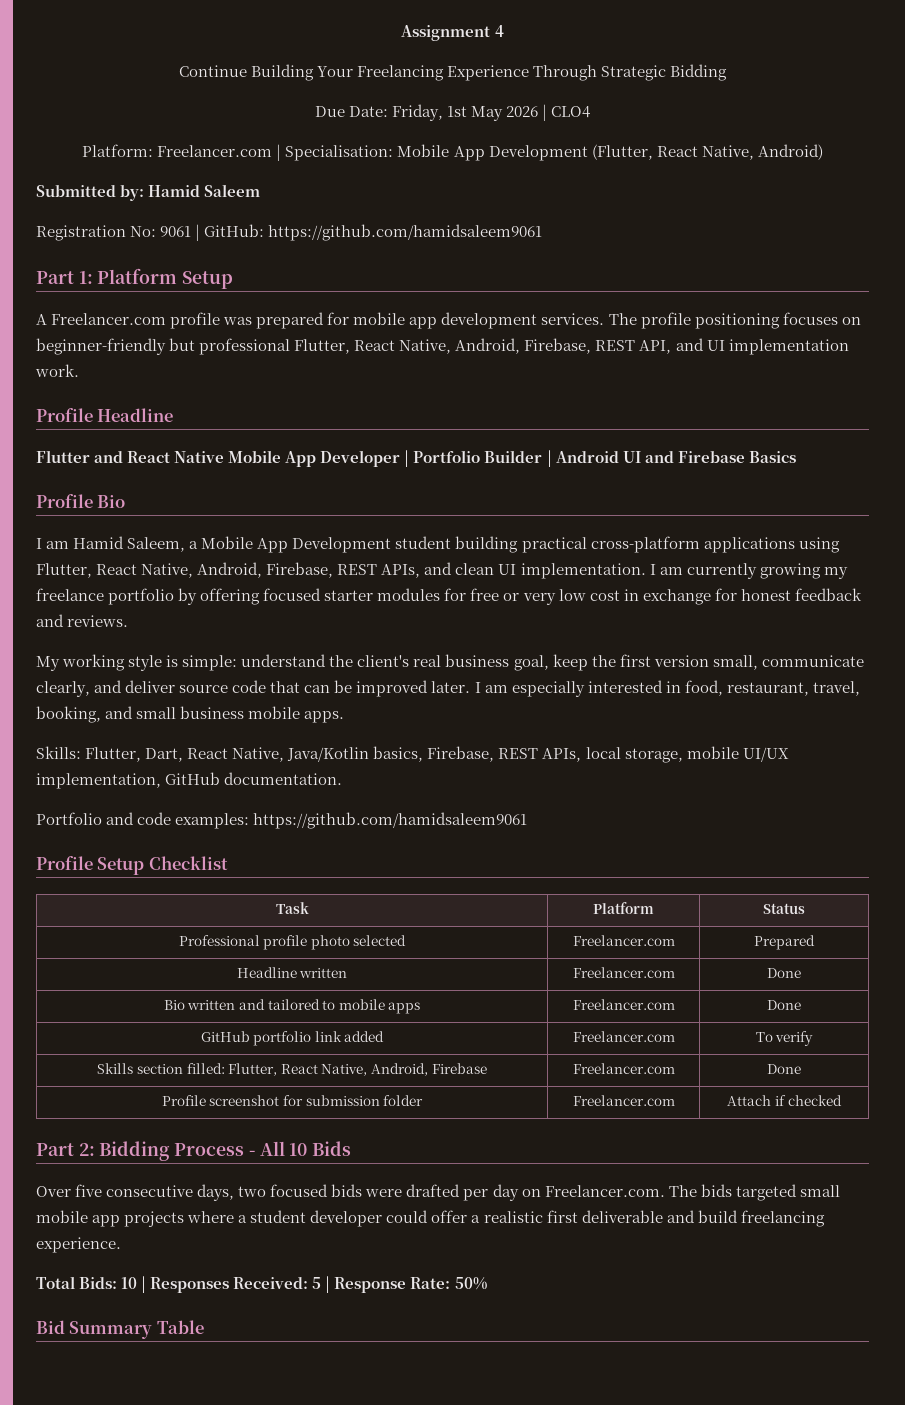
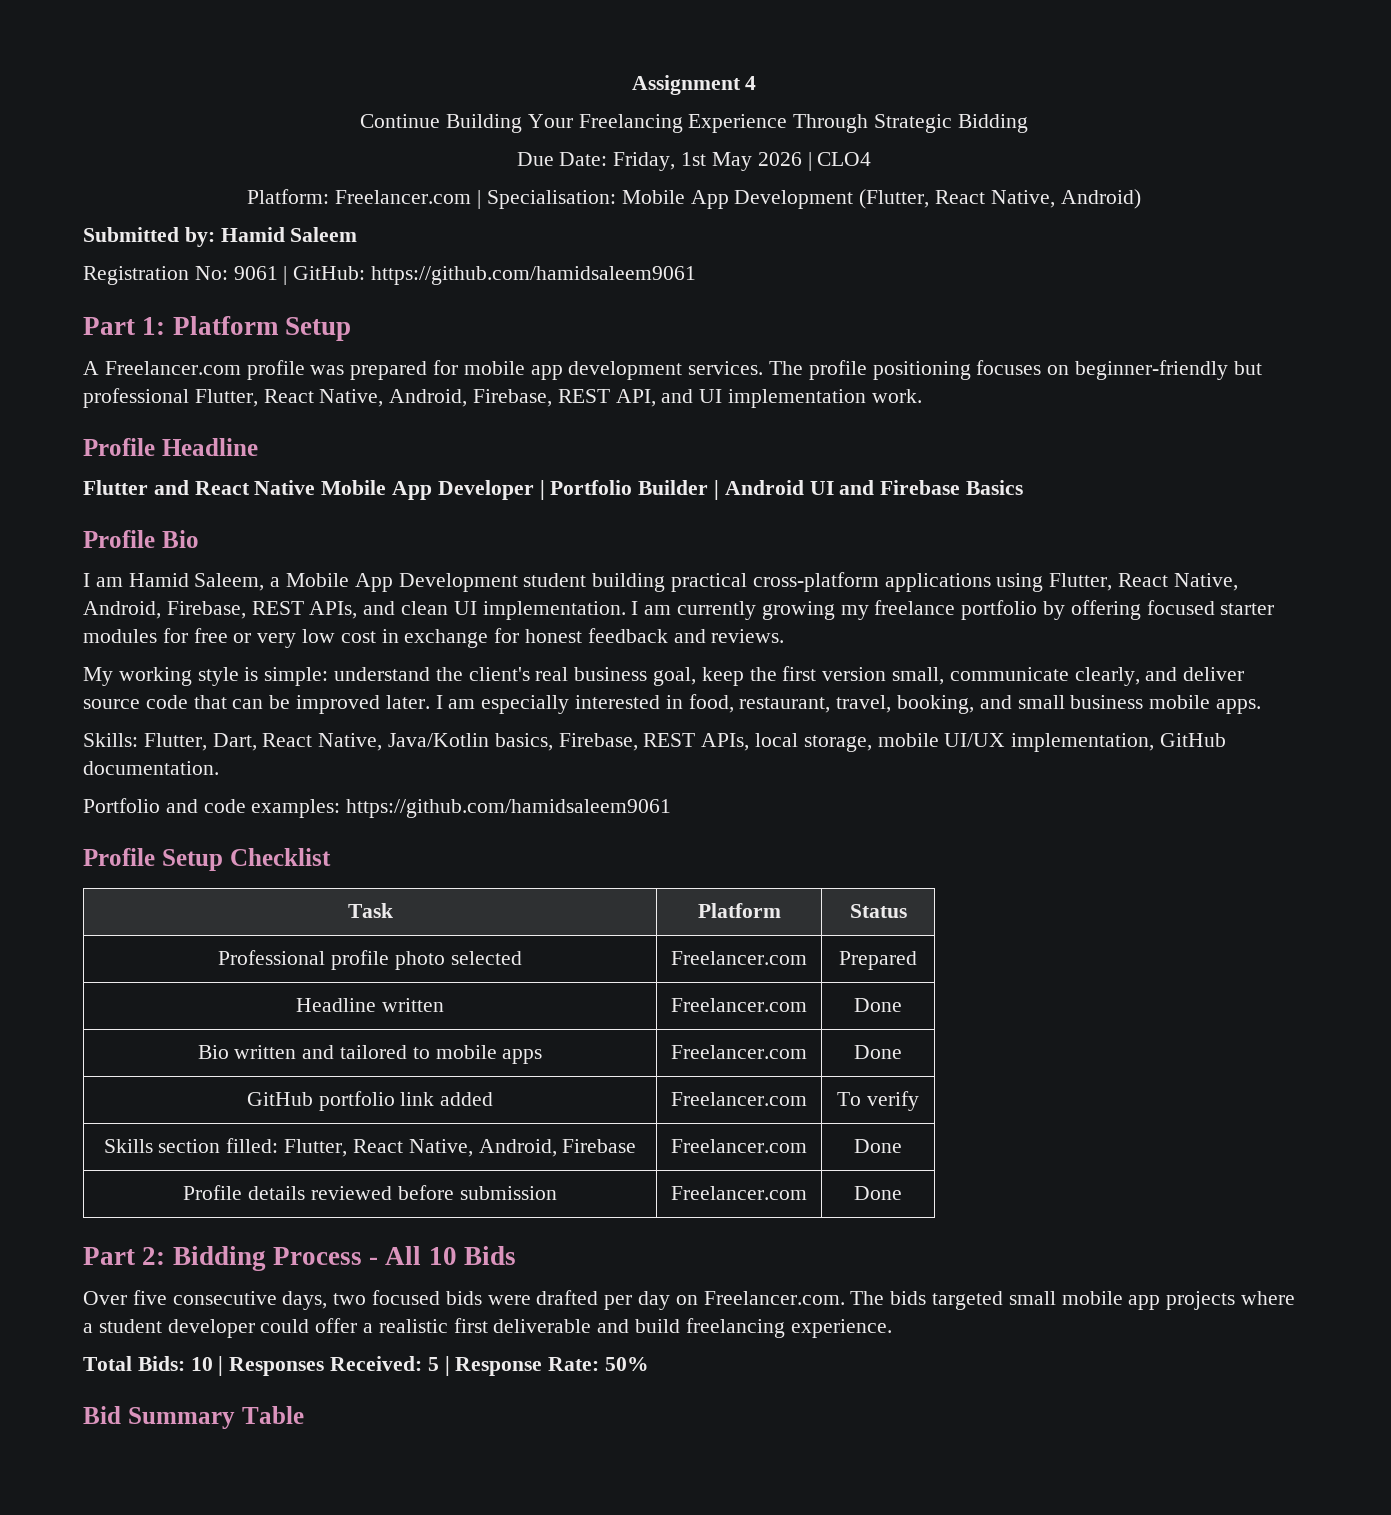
- Profile screenshot for submission folder | Freelancer.com | Attach if checked
+ Profile details reviewed before submission | Freelancer.com | Done

